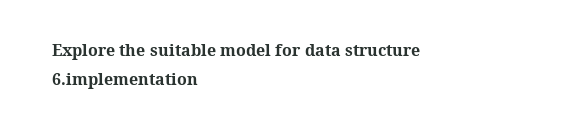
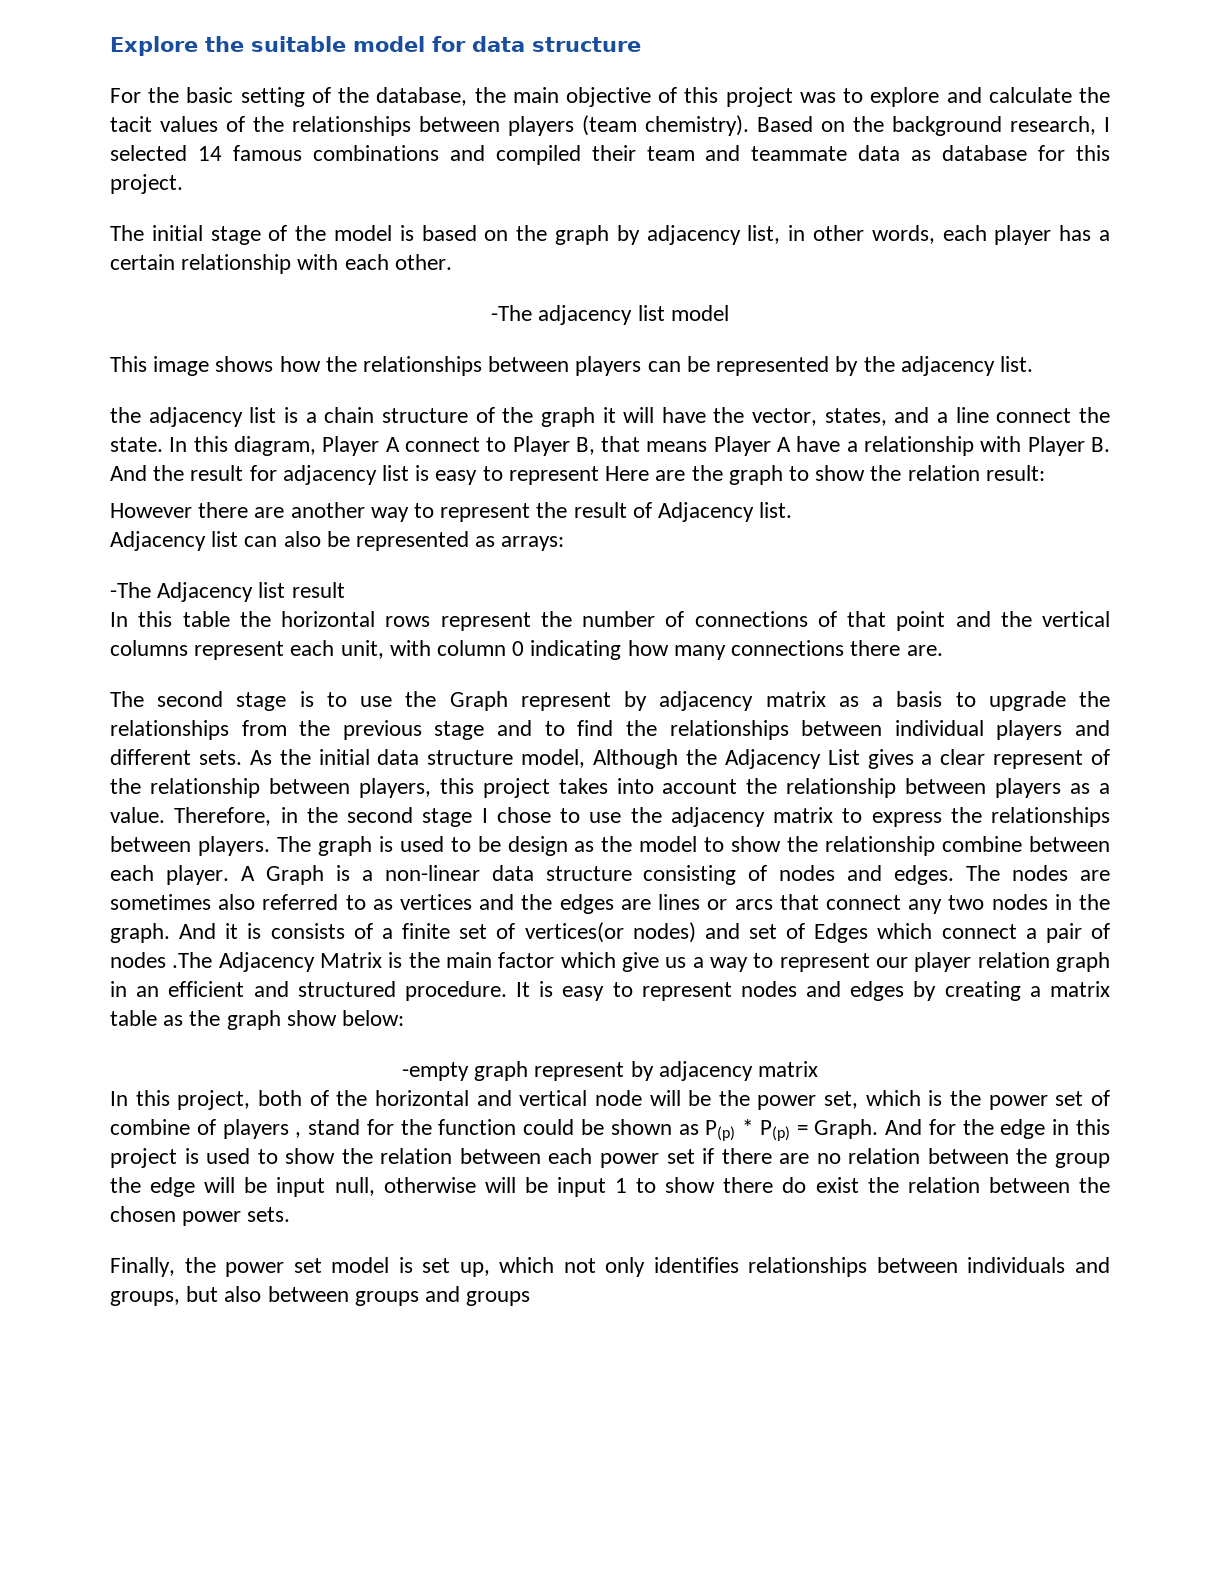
- 6.implementation
+ For the basic setting of the database, the main objective of this project was to explore and calculate the tacit values of the relationships between players (team chemistry). Based on the background research, I selected 14 famous combinations and compiled their team and teammate data as database for this project.
+ The initial stage of the model is based on the graph by adjacency list, in other words, each player has a certain relationship with each other.
+ -The adjacency list model
+ This image shows how the relationships between players can be represented by the adjacency list.
+ the adjacency list is a chain structure of the graph it will have the vector, states, and a line connect the state. In this diagram, Player A connect to Player B, that means Player A have a relationship with Player B. And the result for adjacency list is easy to represent Here are the graph to show the relation result:
+ However there are another way to represent the result of Adjacency list.
+ Adjacency list can also be represented as arrays:
+ -The Adjacency list result
+ In this table the horizontal rows represent the number of connections of that point and the vertical columns represent each unit, with column 0 indicating how many connections there are.
+ The second stage is to use the Graph represent by adjacency matrix as a basis to upgrade the relationships from the previous stage and to find the relationships between individual players and different sets. As the initial data structure model, Although the Adjacency List gives a clear represent of the relationship between players, this project takes into account the relationship between players as a value. Therefore, in the second stage I chose to use the adjacency matrix to express the relationships between players. The graph is used to be design as the model to show the relationship combine between each player. A Graph is a non-linear data structure consisting of nodes and edges. The nodes are sometimes also referred to as vertices and the edges are lines or arcs that connect any two nodes in the graph. And it is consists of a finite set of vertices(or nodes) and set of Edges which connect a pair of nodes .The Adjacency Matrix is the main factor which give us a way to represent our player relation graph in an efficient and structured procedure. It is easy to represent nodes and edges by creating a matrix table as the graph show below:
+ -empty graph represent by adjacency matrix
+ In this project, both of the horizontal and vertical node will be the power set, which is the power set of combine of players , stand for the function could be shown as P(p) * P(p) = Graph. And for the edge in this project is used to show the relation between each power set if there are no relation between the group the edge will be input null, otherwise will be input 1 to show there do exist the relation between the chosen power sets.
+ Finally, the power set model is set up, which not only identifies relationships between individuals and groups, but also between groups and groups

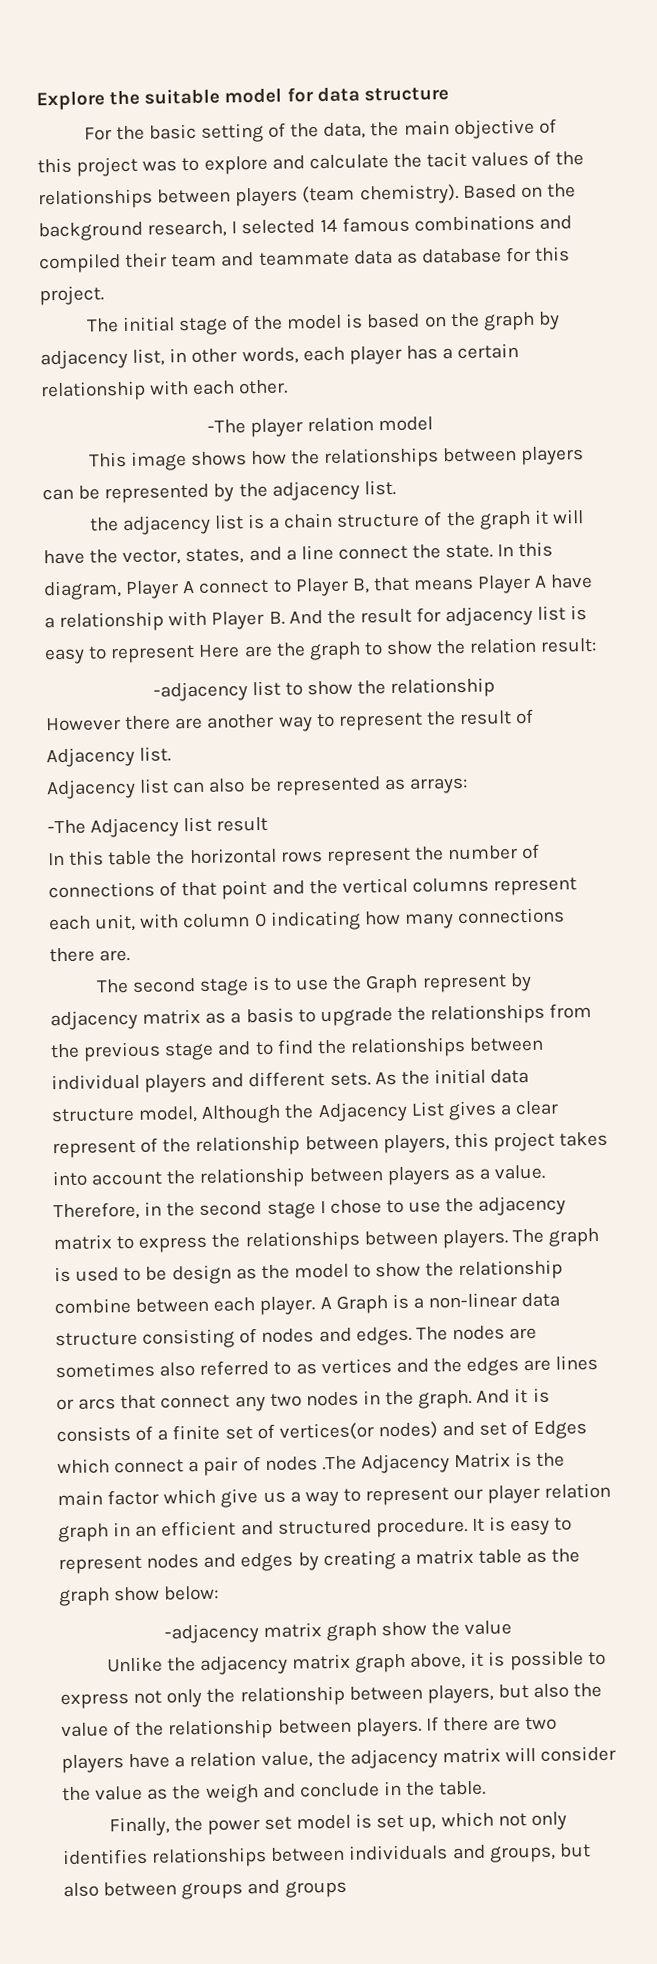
- For the basic setting of the database, the main objective of this project was to explore and calculate the tacit values of the relationships between players (team chemistry).
+ For the basic setting of the data, the main objective of this project was to explore and calculate the tacit values of the relationships between players (team chemistry).
- -The adjacency list model
+ -The player relation model
+ -adjacency list to show the relationship
- -empty graph represent by adjacency matrix
- In this project, both of the horizontal and vertical node will be the power set, which is the power set of combine of players , stand for the function could be shown as P(p) * P(p) = Graph. And for the edge in this project is used to show the relation between each power set if there are no relation between the group the edge will be input null, otherwise will be input 1 to show there do exist the relation between the chosen power sets.
+ -adjacency matrix graph show the value
+ Unlike the adjacency matrix graph above, it is possible to express not only the relationship between players, but also the value of the relationship between players. If there are two players have a relation value, the adjacency matrix will consider the value as the weigh and conclude in the table.

